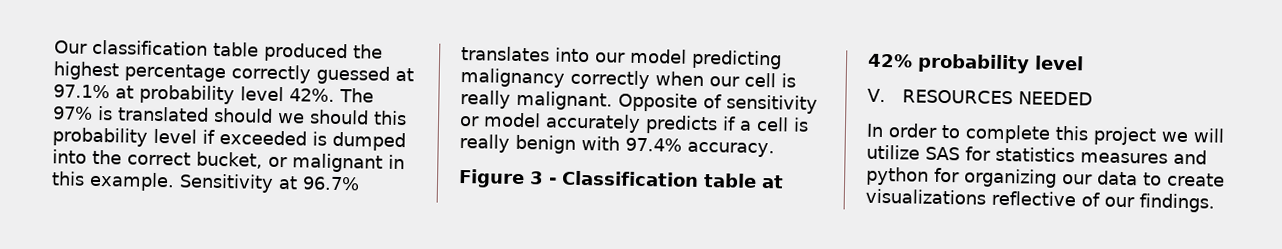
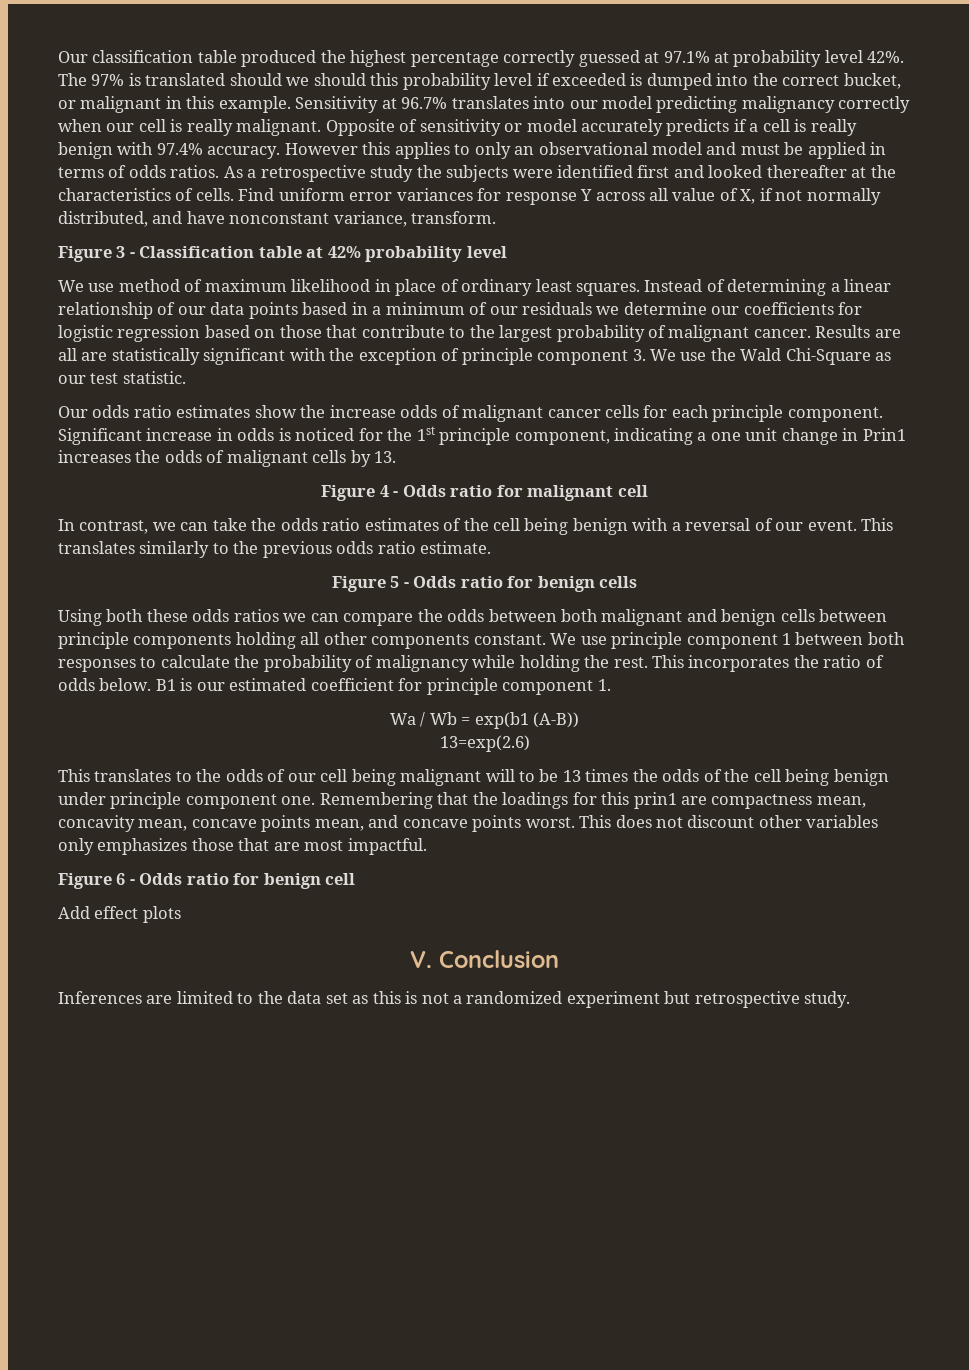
+ However this applies to only an observational model and must be applied in terms of odds ratios. As a retrospective study the subjects were identified first and looked thereafter at the characteristics of cells. Find uniform error variances for response Y across all value of X, if not normally distributed, and have nonconstant variance, transform.
- V. RESOURCES NEEDED
- In order to complete this project we will utilize SAS for statistics measures and python for organizing our data to create visualizations reflective of our findings.
+ We use method of maximum likelihood in place of ordinary least squares. Instead of determining a linear relationship of our data points based in a minimum of our residuals we determine our coefficients for logistic regression based on those that contribute to the largest probability of malignant cancer. Results are all are statistically significant with the exception of principle component 3. We use the Wald Chi-Square as our test statistic.
+ Our odds ratio estimates show the increase odds of malignant cancer cells for each principle component. Significant increase in odds is noticed for the 1st principle component, indicating a one unit change in Prin1 increases the odds of malignant cells by 13.
+ Figure 4 - Odds ratio for malignant cell
+ In contrast, we can take the odds ratio estimates of the cell being benign with a reversal of our event. This translates similarly to the previous odds ratio estimate.
+ Figure 5 - Odds ratio for benign cells
+ Using both these odds ratios we can compare the odds between both malignant and benign cells between principle components holding all other components constant. We use principle component 1 between both responses to calculate the probability of malignancy while holding the rest. This incorporates the ratio of odds below. B1 is our estimated coefficient for principle component 1.
+ Wa / Wb = exp(b1 (A-B))
+ 13=exp(2.6)
+ This translates to the odds of our cell being malignant will to be 13 times the odds of the cell being benign under principle component one. Remembering that the loadings for this prin1 are compactness mean, concavity mean, concave points mean, and concave points worst. This does not discount other variables only emphasizes those that are most impactful.
+ Figure 6 - Odds ratio for benign cell
+ Add effect plots
+ V. Conclusion
+ Inferences are limited to the data set as this is not a randomized experiment but retrospective study.

